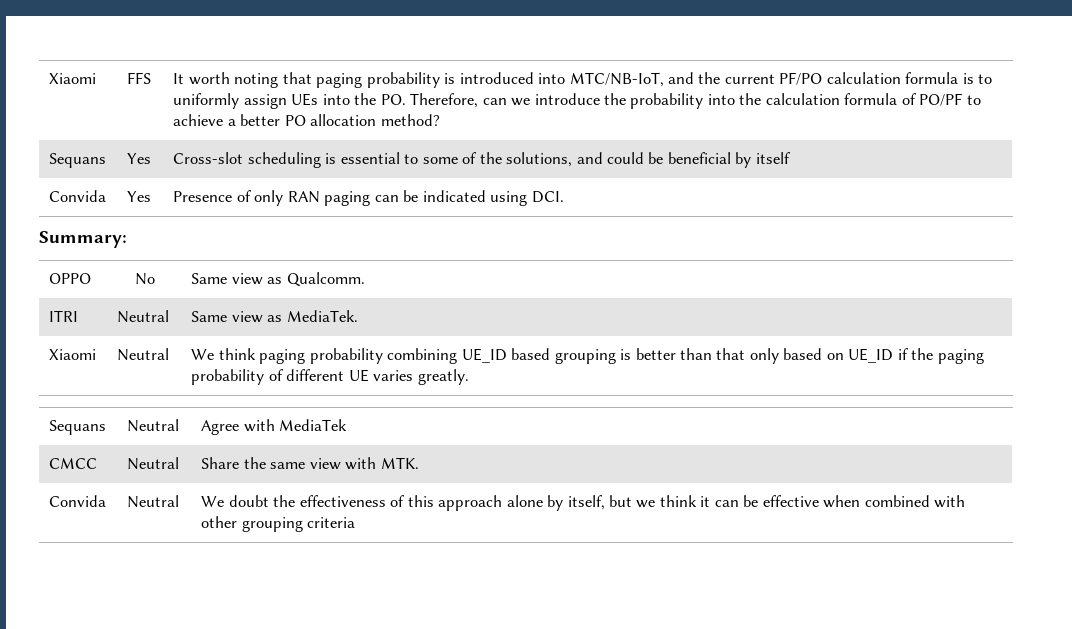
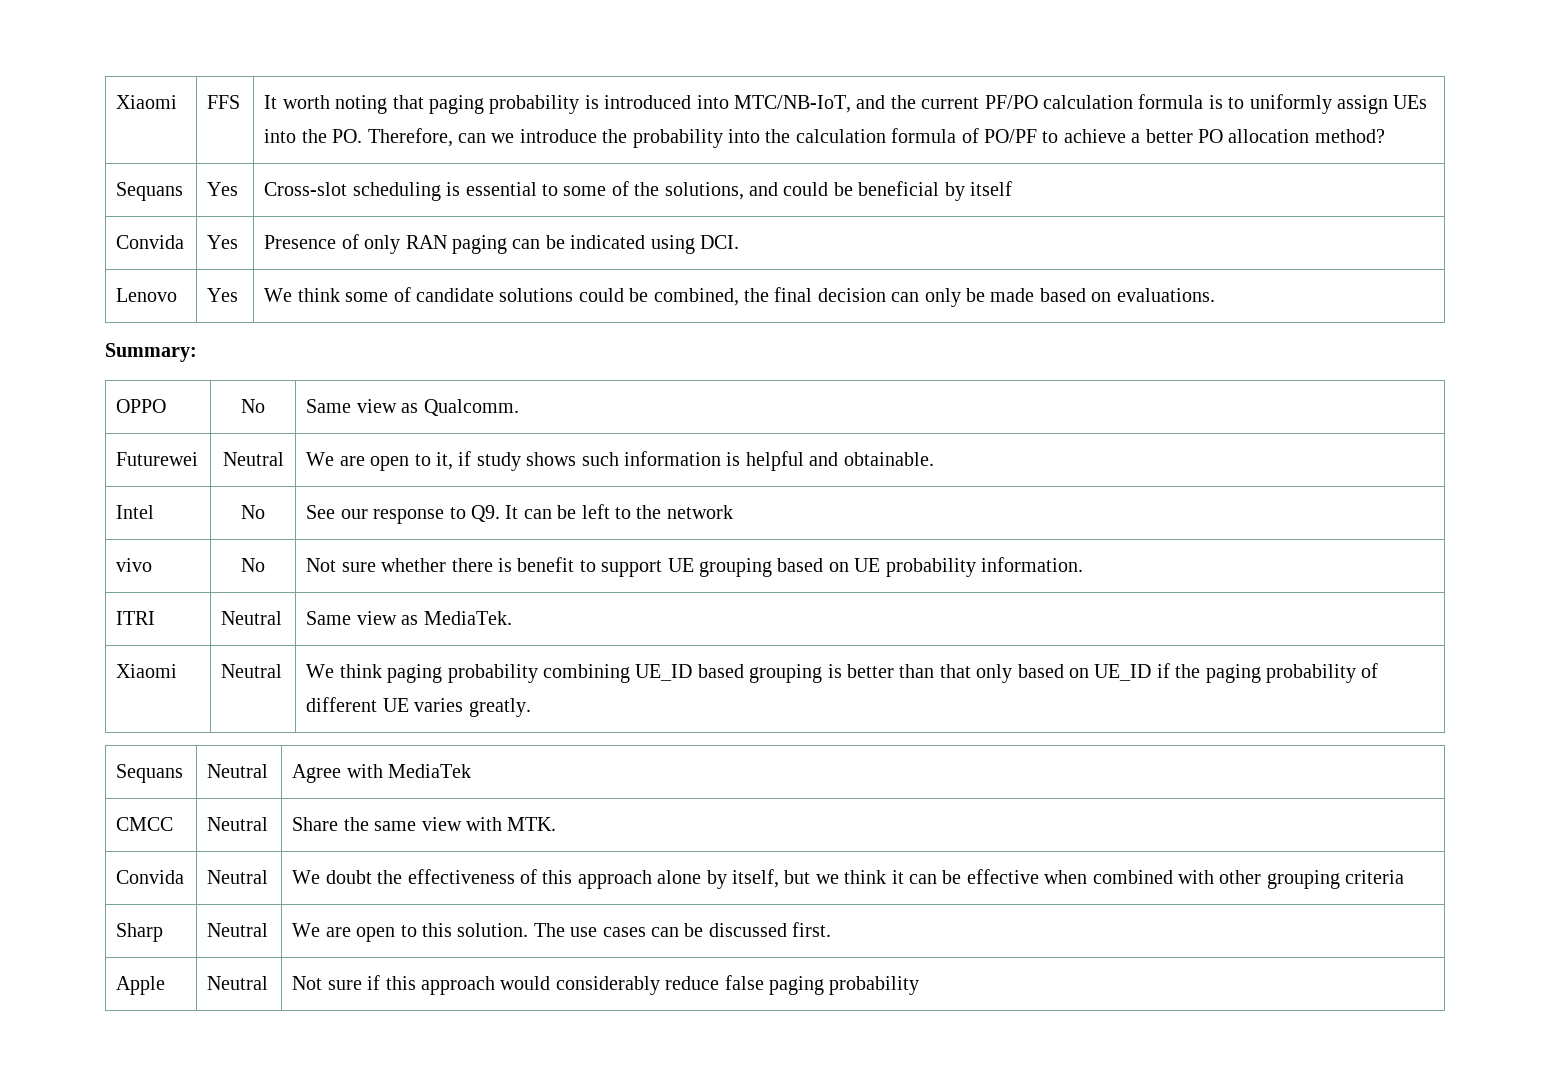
+ Lenovo | Yes | We think some of candidate solutions could be combined, the final decision can only be made based on evaluations.
+ Futurewei | Neutral | We are open to it, if study shows such information is helpful and obtainable.
+ Intel | No | See our response to Q9. It can be left to the network
+ vivo | No | Not sure whether there is benefit to support UE grouping based on UE probability information.
+ Sharp | Neutral | We are open to this solution. The use cases can be discussed first.
+ Apple | Neutral | Not sure if this approach would considerably reduce false paging probability

